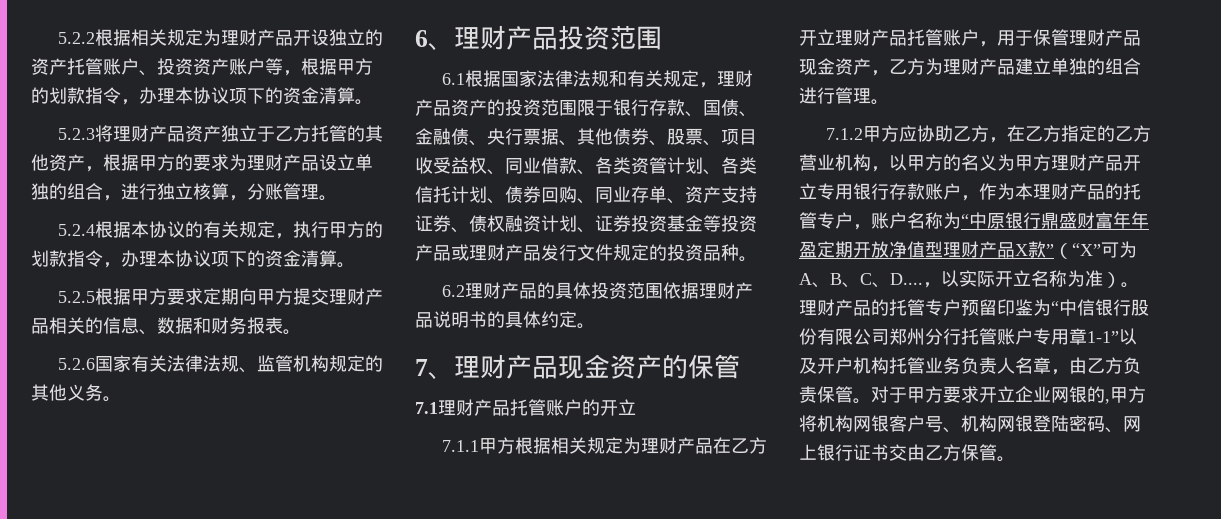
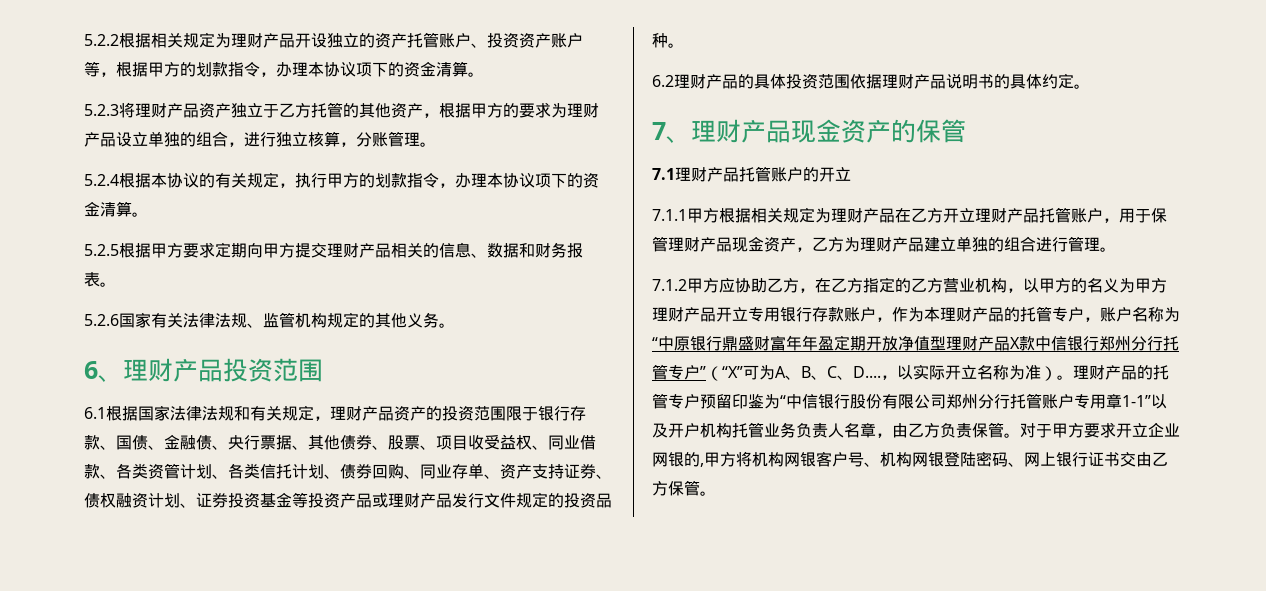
- 7.1.2甲方应协助乙方，在乙方指定的乙方营业机构，以甲方的名义为甲方理财产品开立专用银行存款账户，作为本理财产品的托管专户，账户名称为“中原银行鼎盛财富年年盈定期开放净值型理财产品X款”（“X”可为A、B、C、D....
+ 7.1.2甲方应协助乙方，在乙方指定的乙方营业机构，以甲方的名义为甲方理财产品开立专用银行存款账户，作为本理财产品的托管专户，账户名称为“中原银行鼎盛财富年年盈定期开放净值型理财产品X款中信银行郑州分行托管专户”（“X”可为A、B、C、D....

